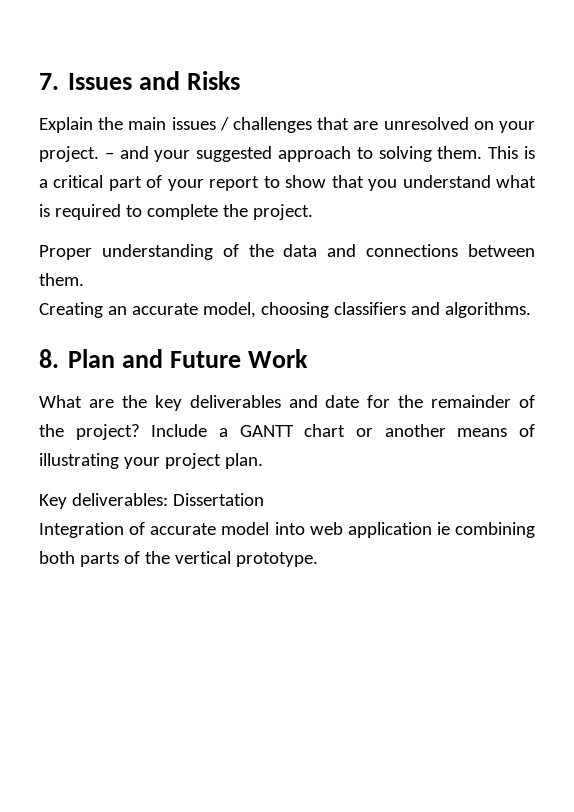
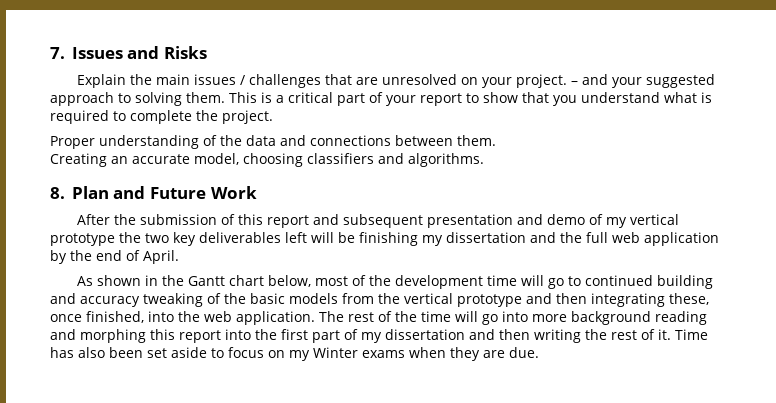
- What are the key deliverables and date for the remainder of the project? Include a GANTT chart or another means of illustrating your project plan.
- Key deliverables: Dissertation
- Integration of accurate model into web application ie combining both parts of the vertical prototype.
+ After the submission of this report and subsequent presentation and demo of my vertical prototype the two key deliverables left will be finishing my dissertation and the full web application by the end of April.
+ As shown in the Gantt chart below, most of the development time will go to continued building and accuracy tweaking of the basic models from the vertical prototype and then integrating these, once finished, into the web application. The rest of the time will go into more background reading and morphing this report into the first part of my dissertation and then writing the rest of it. Time has also been set aside to focus on my Winter exams when they are due.

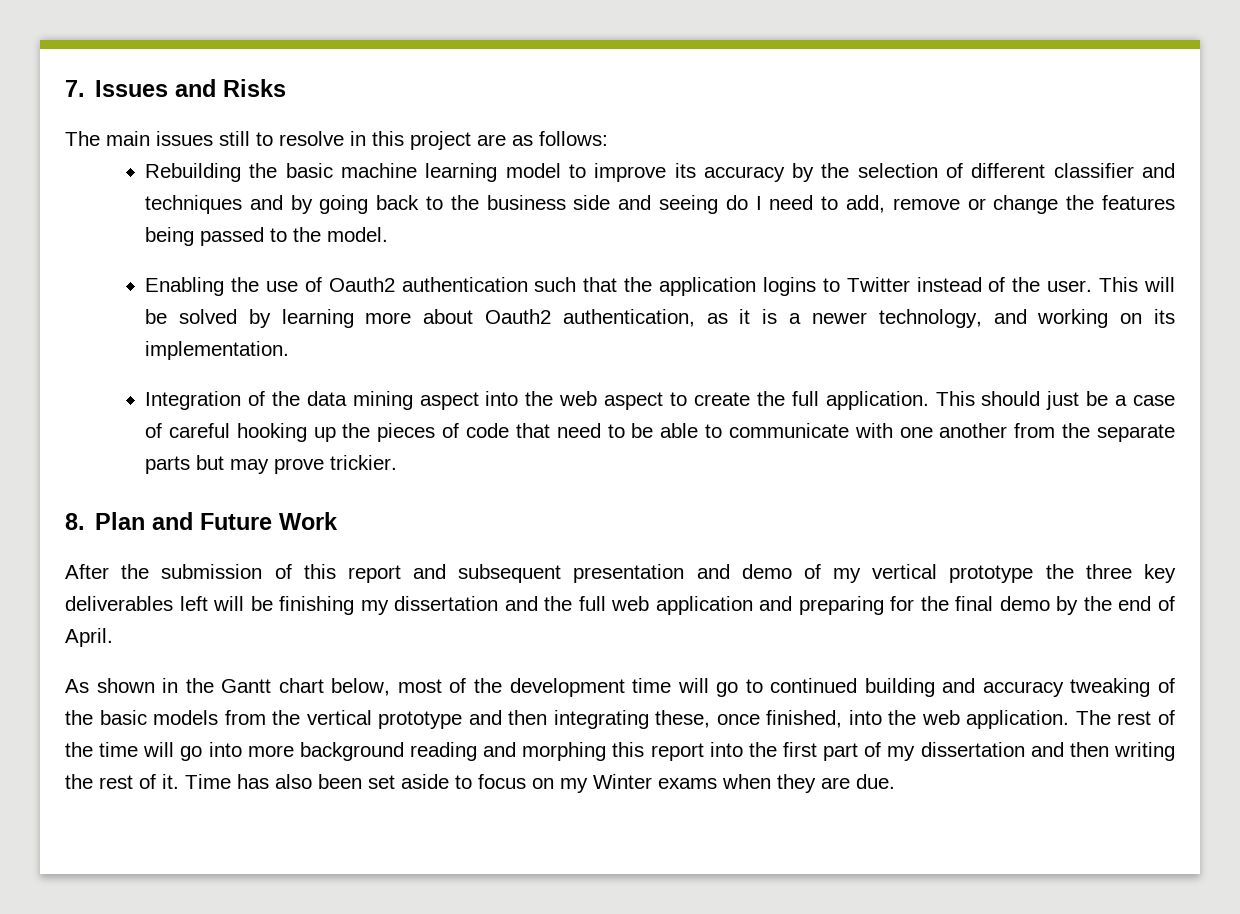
- Explain the main issues / challenges that are unresolved on your project. – and your suggested approach to solving them. This is a critical part of your report to show that you understand what is required to complete the project.
- Proper understanding of the data and connections between them.
- Creating an accurate model, choosing classifiers and algorithms.
+ The main issues still to resolve in this project are as follows:
+ Rebuilding the basic machine learning model to improve its accuracy by the selection of different classifier and techniques and by going back to the business side and seeing do I need to add, remove or change the features being passed to the model.
+ Enabling the use of Oauth2 authentication such that the application logins to Twitter instead of the user. This will be solved by learning more about Oauth2 authentication, as it is a newer technology, and working on its implementation.
+ Integration of the data mining aspect into the web aspect to create the full application. This should just be a case of careful hooking up the pieces of code that need to be able to communicate with one another from the separate parts but may prove trickier.
- After the submission of this report and subsequent presentation and demo of my vertical prototype the two key deliverables left will be finishing my dissertation and the full web application by the end of April.
+ After the submission of this report and subsequent presentation and demo of my vertical prototype the three key deliverables left will be finishing my dissertation and the full web application and preparing for the final demo by the end of April.

